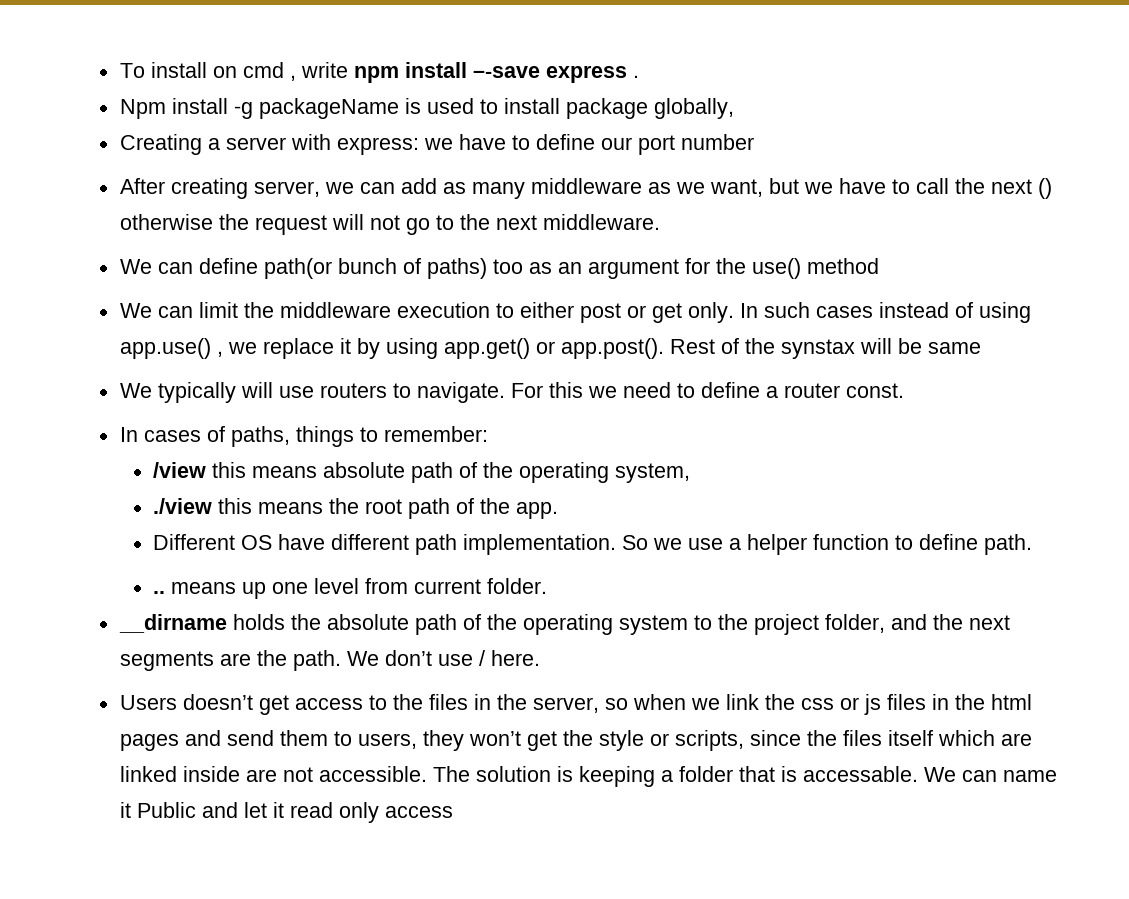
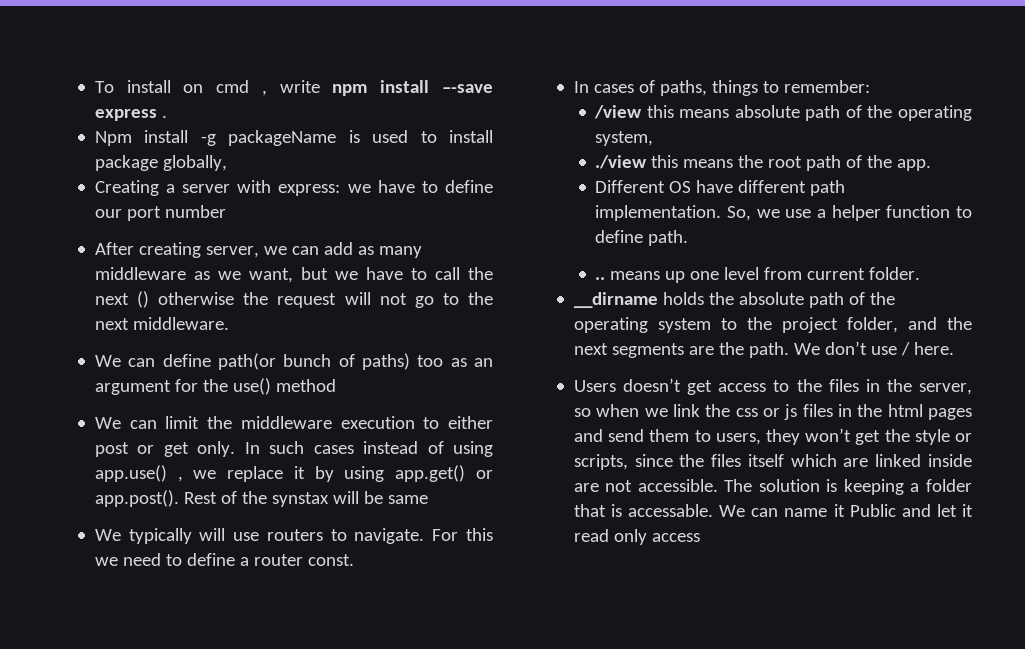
- So we use a helper function to define path.
+ So, we use a helper function to define path.

